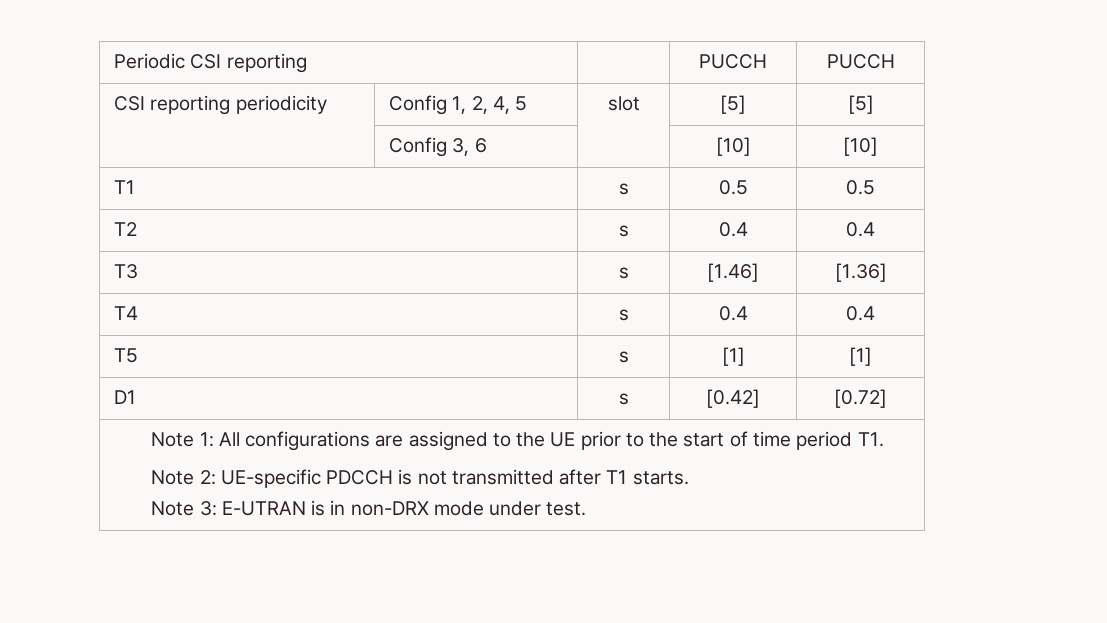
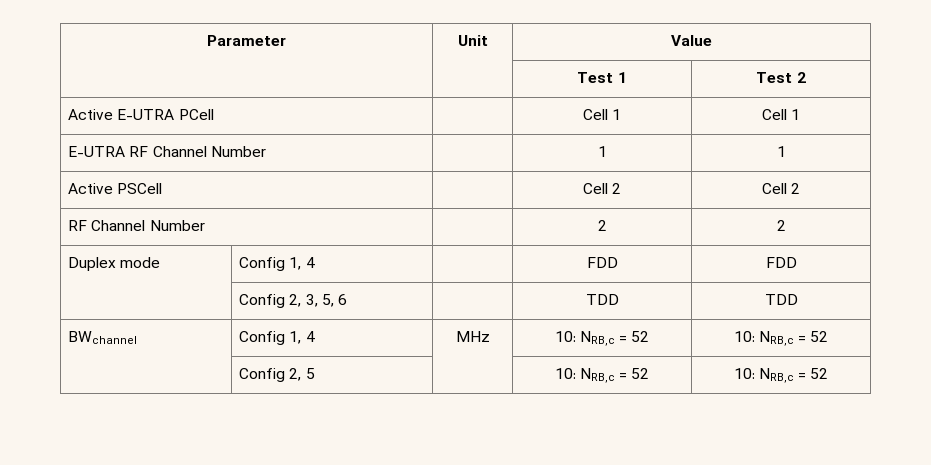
- Periodic CSI reporting | | PUCCH | PUCCH
- CSI reporting periodicity | Config 1, 2, 4, 5 | slot | [5] | [5]
- | Config 3, 6 | | [10] | [10]
- T1 | s | 0.5 | 0.5
- T2 | s | 0.4 | 0.4
- T3 | s | [1.46] | [1.36]
- T4 | s | 0.4 | 0.4
- T5 | s | [1] | [1]
- D1 | s | [0.42] | [0.72]
- Note 1: All configurations are assigned to the UE prior to the start of time period T1.
- Note 2: UE-specific PDCCH is not transmitted after T1 starts.
- Note 3: E-UTRAN is in non-DRX mode under test.
+ Parameter | Unit | Value
+ | | Test 1 | Test 2
+ Active E-UTRA PCell | | Cell 1 | Cell 1
+ E-UTRA RF Channel Number | | 1 | 1
+ Active PSCell | | Cell 2 | Cell 2
+ RF Channel Number | | 2 | 2
+ Duplex mode | Config 1, 4 | | FDD | FDD
+ | Config 2, 3, 5, 6 | | TDD | TDD
+ BWchannel | Config 1, 4 | MHz | 10: NRB,c = 52 | 10: NRB,c = 52
+ | Config 2, 5 | | 10: NRB,c = 52 | 10: NRB,c = 52

